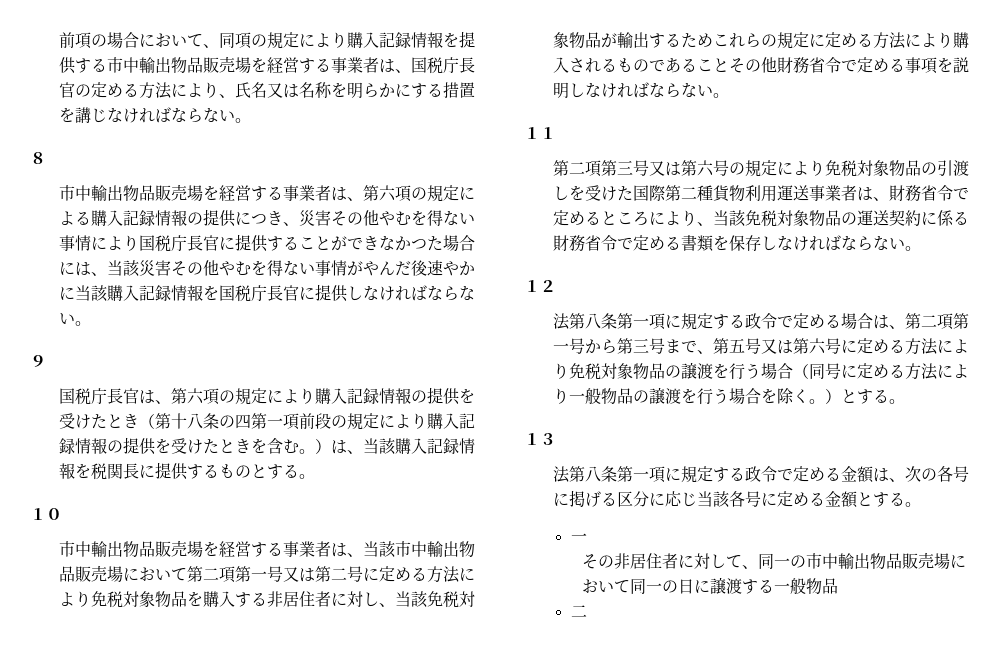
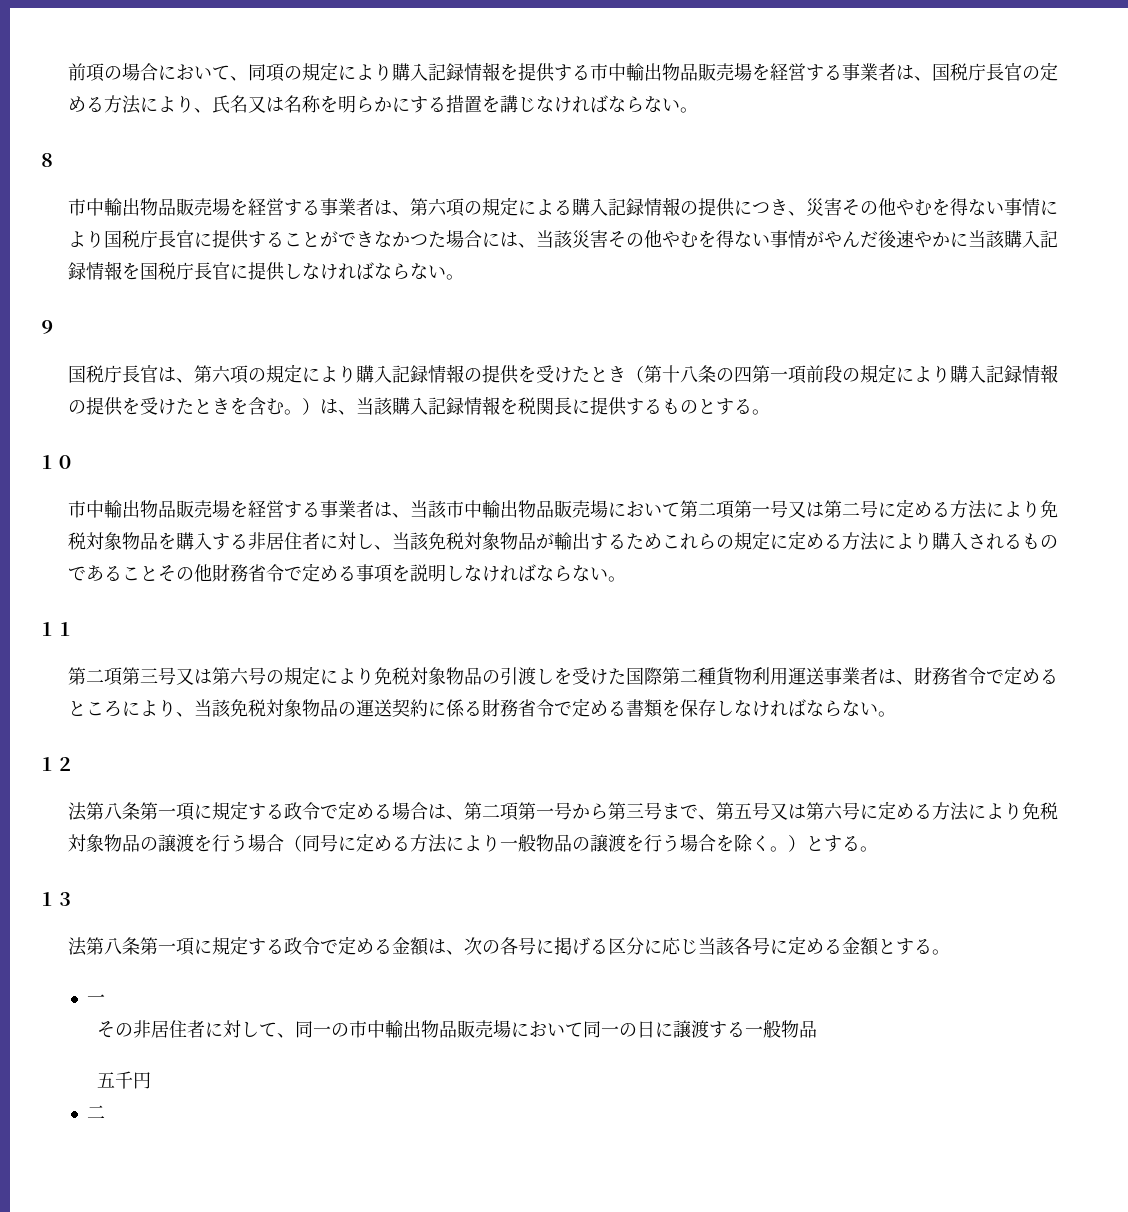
+ 五千円

